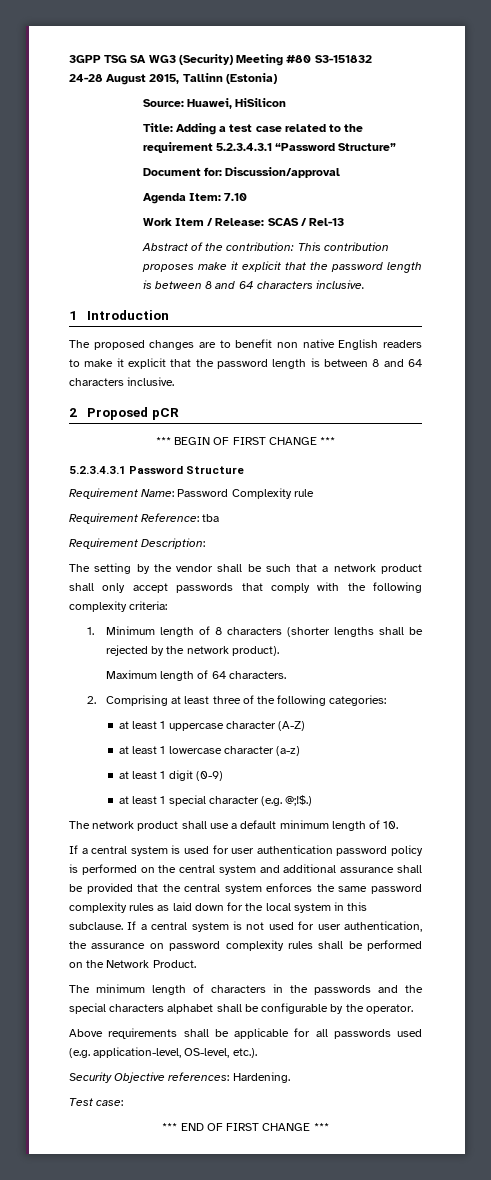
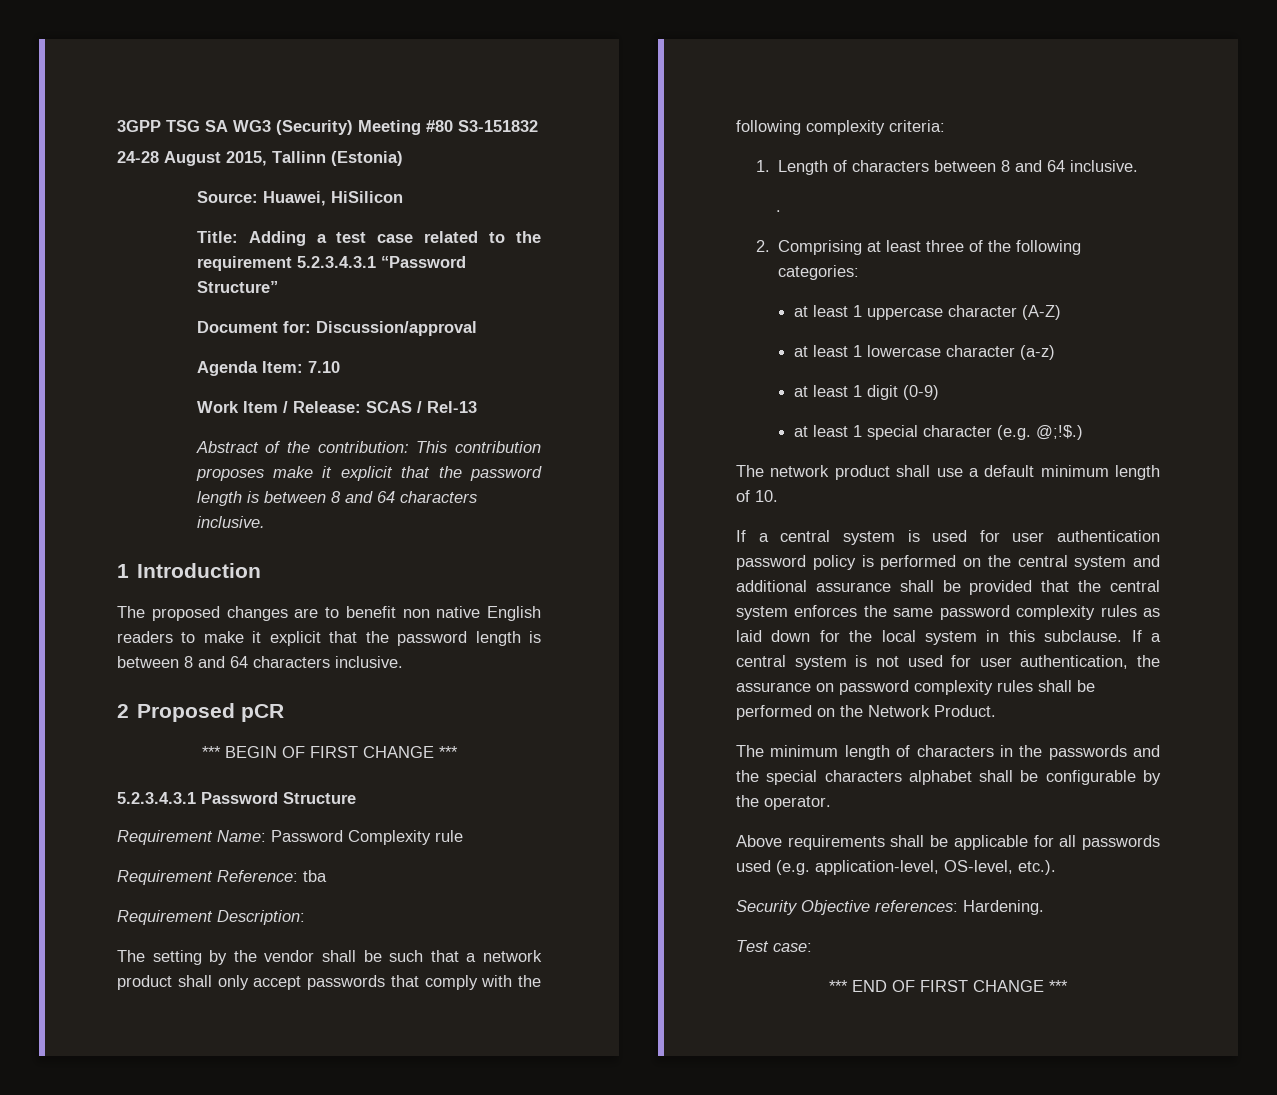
- 1. Minimum length of 8 characters (shorter lengths shall be rejected by the network product).
- Maximum length of 64 characters.
+ 1. Length of characters between 8 and 64 inclusive.
+ .

